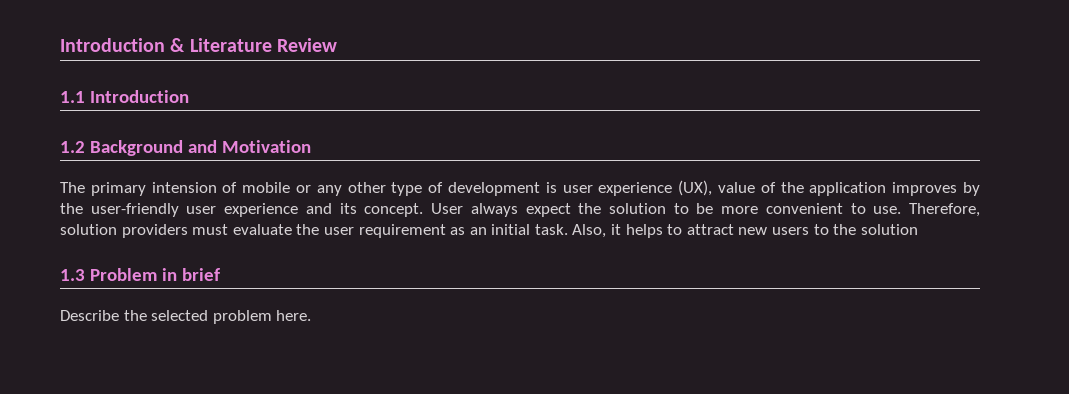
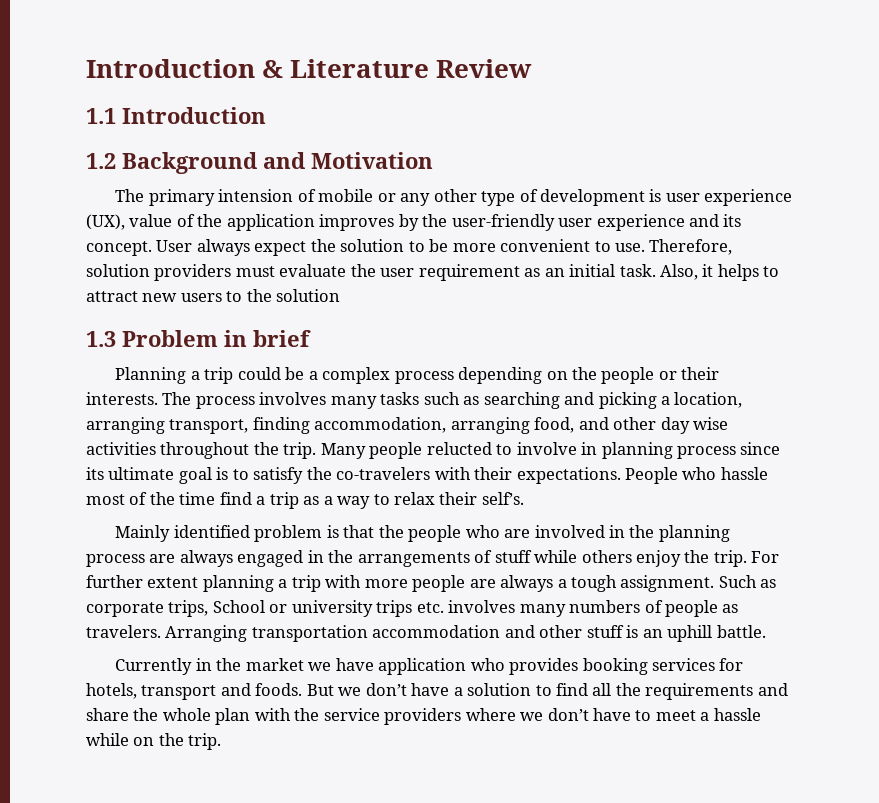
- Describe the selected problem here.
+ Planning a trip could be a complex process depending on the people or their interests. The process involves many tasks such as searching and picking a location, arranging transport, finding accommodation, arranging food, and other day wise activities throughout the trip. Many people relucted to involve in planning process since its ultimate goal is to satisfy the co-travelers with their expectations. People who hassle most of the time find a trip as a way to relax their self’s.
+ Mainly identified problem is that the people who are involved in the planning process are always engaged in the arrangements of stuff while others enjoy the trip. For further extent planning a trip with more people are always a tough assignment. Such as corporate trips, School or university trips etc. involves many numbers of people as travelers. Arranging transportation accommodation and other stuff is an uphill battle.
+ Currently in the market we have application who provides booking services for hotels, transport and foods. But we don’t have a solution to find all the requirements and share the whole plan with the service providers where we don’t have to meet a hassle while on the trip.

